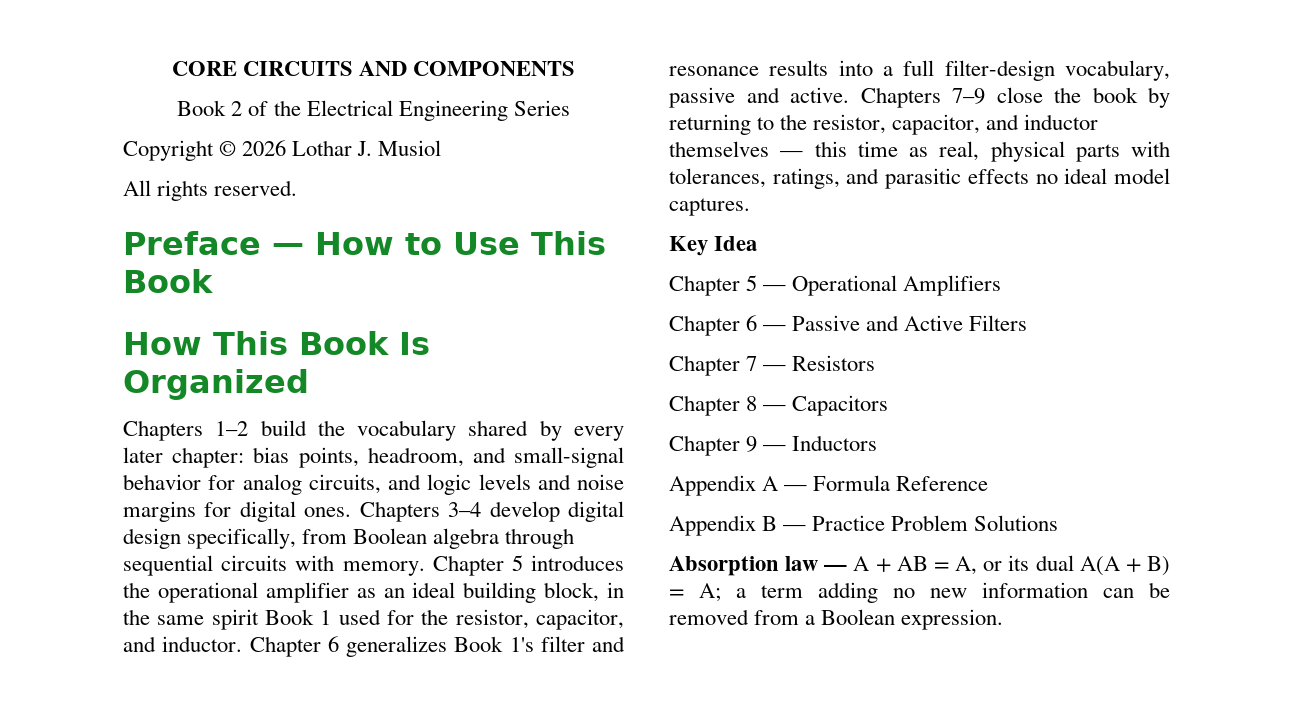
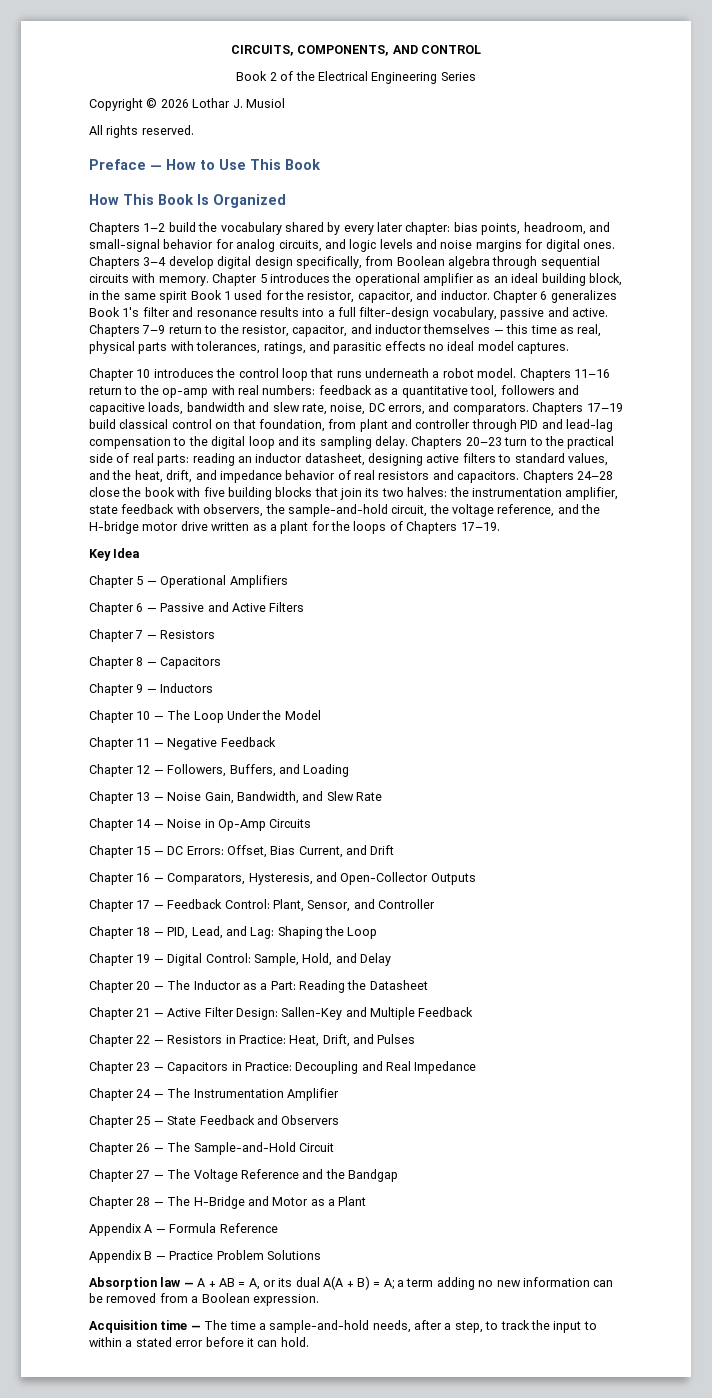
- CORE CIRCUITS AND COMPONENTS
+ CIRCUITS, COMPONENTS, AND CONTROL
- Chapters 7–9 close the book by returning to the resistor, capacitor, and inductor themselves — this time as real, physical parts with tolerances, ratings, and parasitic effects no ideal model captures.
+ Chapters 7–9 return to the resistor, capacitor, and inductor themselves — this time as real, physical parts with tolerances, ratings, and parasitic effects no ideal model captures.
+ Chapter 10 introduces the control loop that runs underneath a robot model. Chapters 11–16 return to the op-amp with real numbers: feedback as a quantitative tool, followers and capacitive loads, bandwidth and slew rate, noise, DC errors, and comparators. Chapters 17–19 build classical control on that foundation, from plant and controller through PID and lead-lag compensation to the digital loop and its sampling delay. Chapters 20–23 turn to the practical side of real parts: reading an inductor datasheet, designing active filters to standard values, and the heat, drift, and impedance behavior of real resistors and capacitors. Chapters 24–28 close the book with five building blocks that join its two halves: the instrumentation amplifier, state feedback with observers, the sample-and-hold circuit, the voltage reference, and the H-bridge motor drive written as a plant for the loops of Chapters 17–19.
+ Chapter 10 — The Loop Under the Model
+ Chapter 11 — Negative Feedback
+ Chapter 12 — Followers, Buffers, and Loading
+ Chapter 13 — Noise Gain, Bandwidth, and Slew Rate
+ Chapter 14 — Noise in Op-Amp Circuits
+ Chapter 15 — DC Errors: Offset, Bias Current, and Drift
+ Chapter 16 — Comparators, Hysteresis, and Open-Collector Outputs
+ Chapter 17 — Feedback Control: Plant, Sensor, and Controller
+ Chapter 18 — PID, Lead, and Lag: Shaping the Loop
+ Chapter 19 — Digital Control: Sample, Hold, and Delay
+ Chapter 20 — The Inductor as a Part: Reading the Datasheet
+ Chapter 21 — Active Filter Design: Sallen-Key and Multiple Feedback
+ Chapter 22 — Resistors in Practice: Heat, Drift, and Pulses
+ Chapter 23 — Capacitors in Practice: Decoupling and Real Impedance
+ Chapter 24 — The Instrumentation Amplifier
+ Chapter 25 — State Feedback and Observers
+ Chapter 26 — The Sample-and-Hold Circuit
+ Chapter 27 — The Voltage Reference and the Bandgap
+ Chapter 28 — The H-Bridge and Motor as a Plant
+ Acquisition time — The time a sample-and-hold needs, after a step, to track the input to within a stated error before it can hold.

